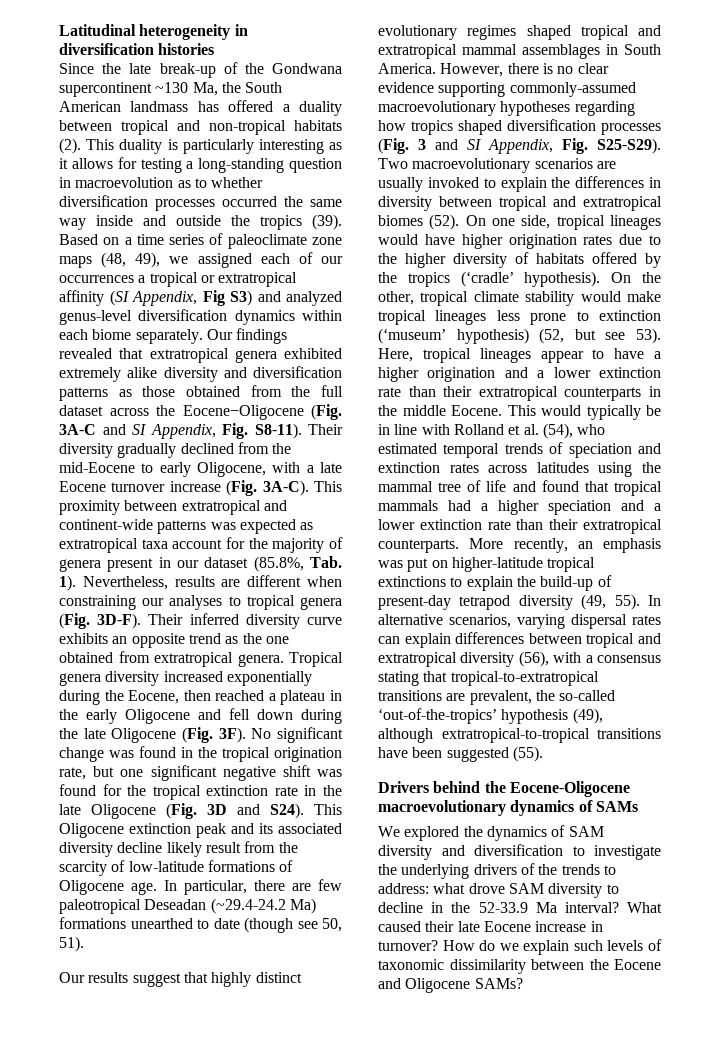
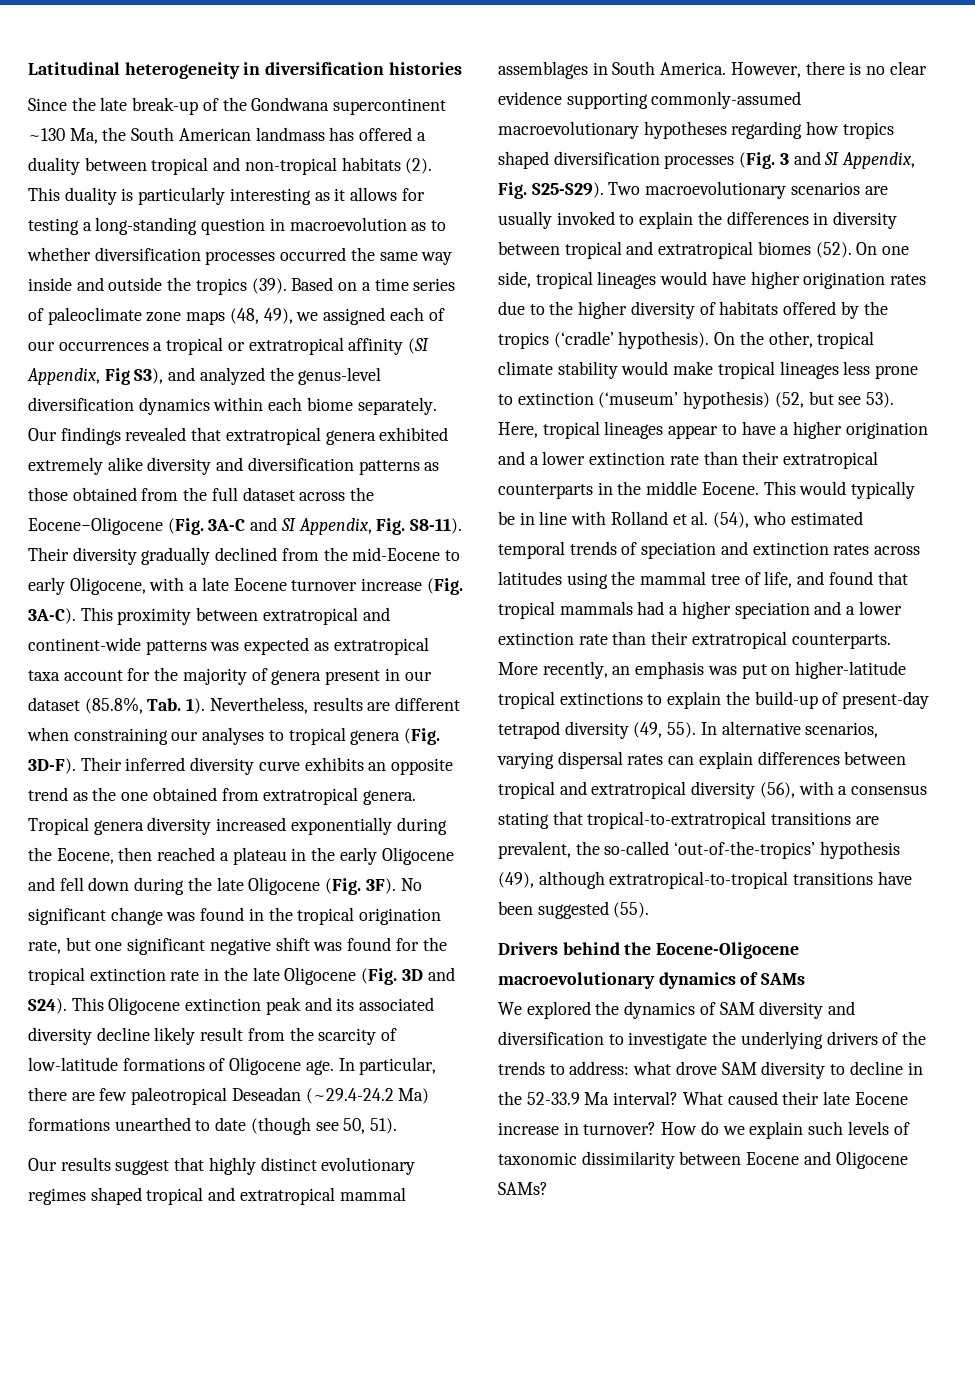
- Based on a time series of paleoclimate zone maps (48, 49), we assigned each of our occurrences a tropical or extratropical affinity (SI Appendix, Fig S3) and analyzed genus-level diversification dynamics within each biome separately.
+ Based on a time series of paleoclimate zone maps (48, 49), we assigned each of our occurrences a tropical or extratropical affinity (SI Appendix, Fig S3), and analyzed the genus-level diversification dynamics within each biome separately.
- This would typically be in line with Rolland et al. (54), who estimated temporal trends of speciation and extinction rates across latitudes using the mammal tree of life and found that tropical mammals had a higher speciation and a lower extinction rate than their extratropical counterparts.
+ This would typically be in line with Rolland et al. (54), who estimated temporal trends of speciation and extinction rates across latitudes using the mammal tree of life, and found that tropical mammals had a higher speciation and a lower extinction rate than their extratropical counterparts.
- How do we explain such levels of taxonomic dissimilarity between the Eocene and Oligocene SAMs?
+ How do we explain such levels of taxonomic dissimilarity between Eocene and Oligocene SAMs?

